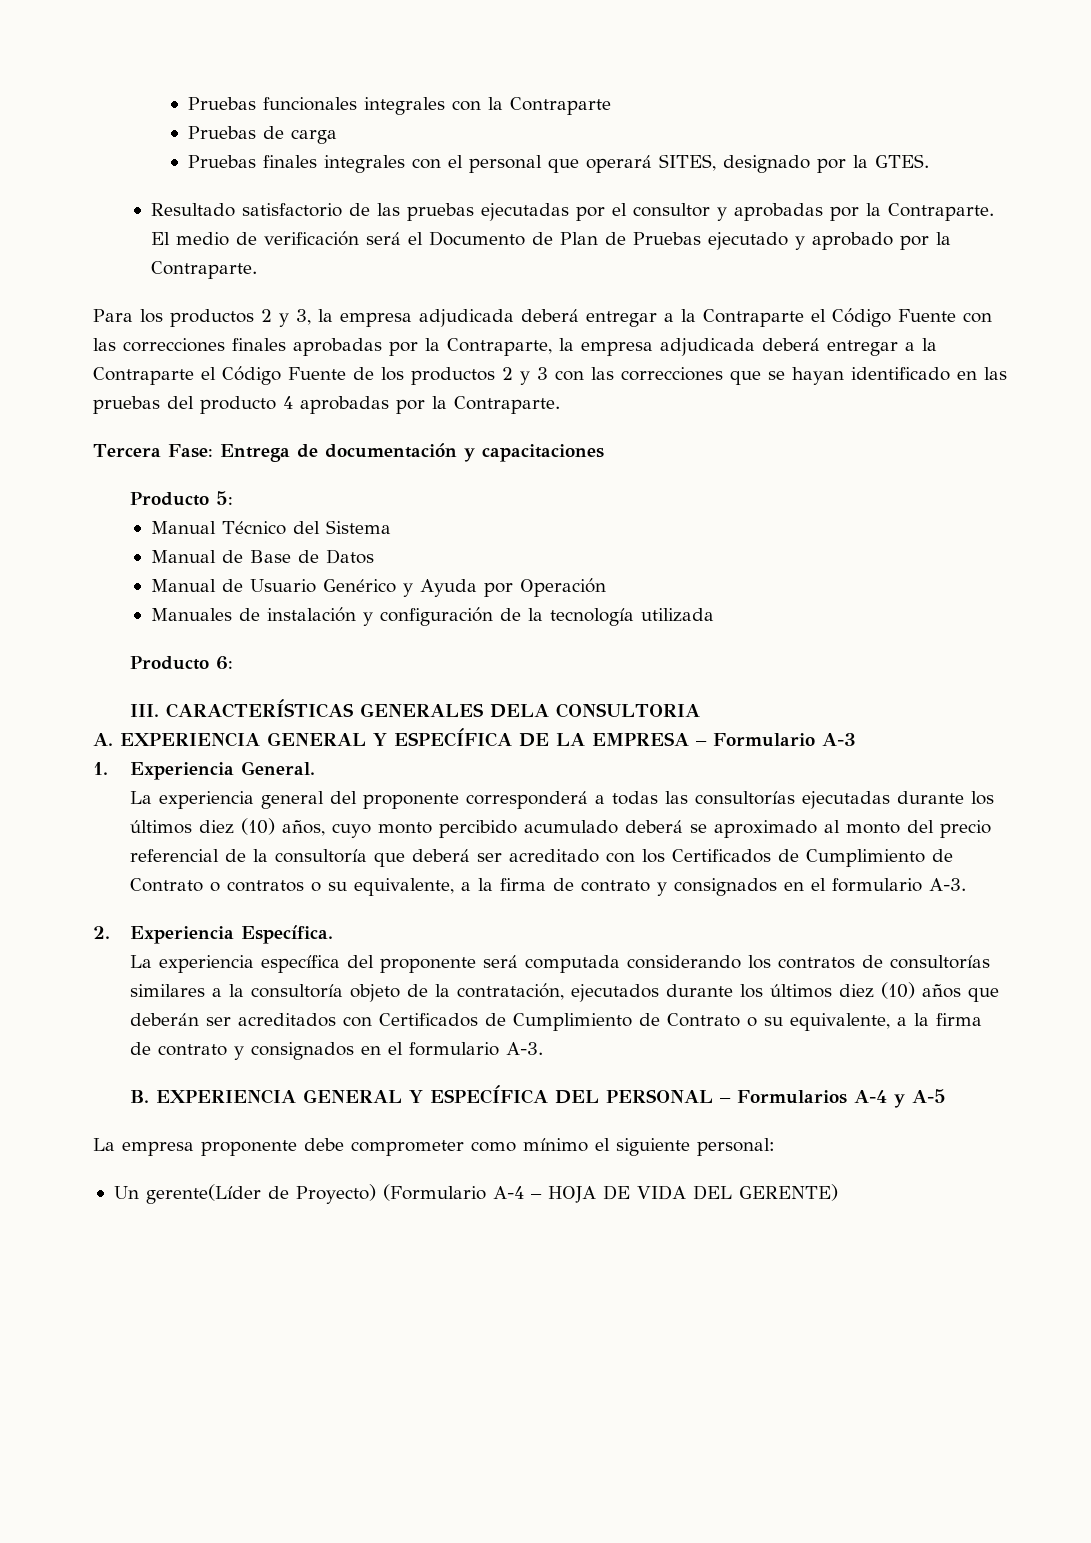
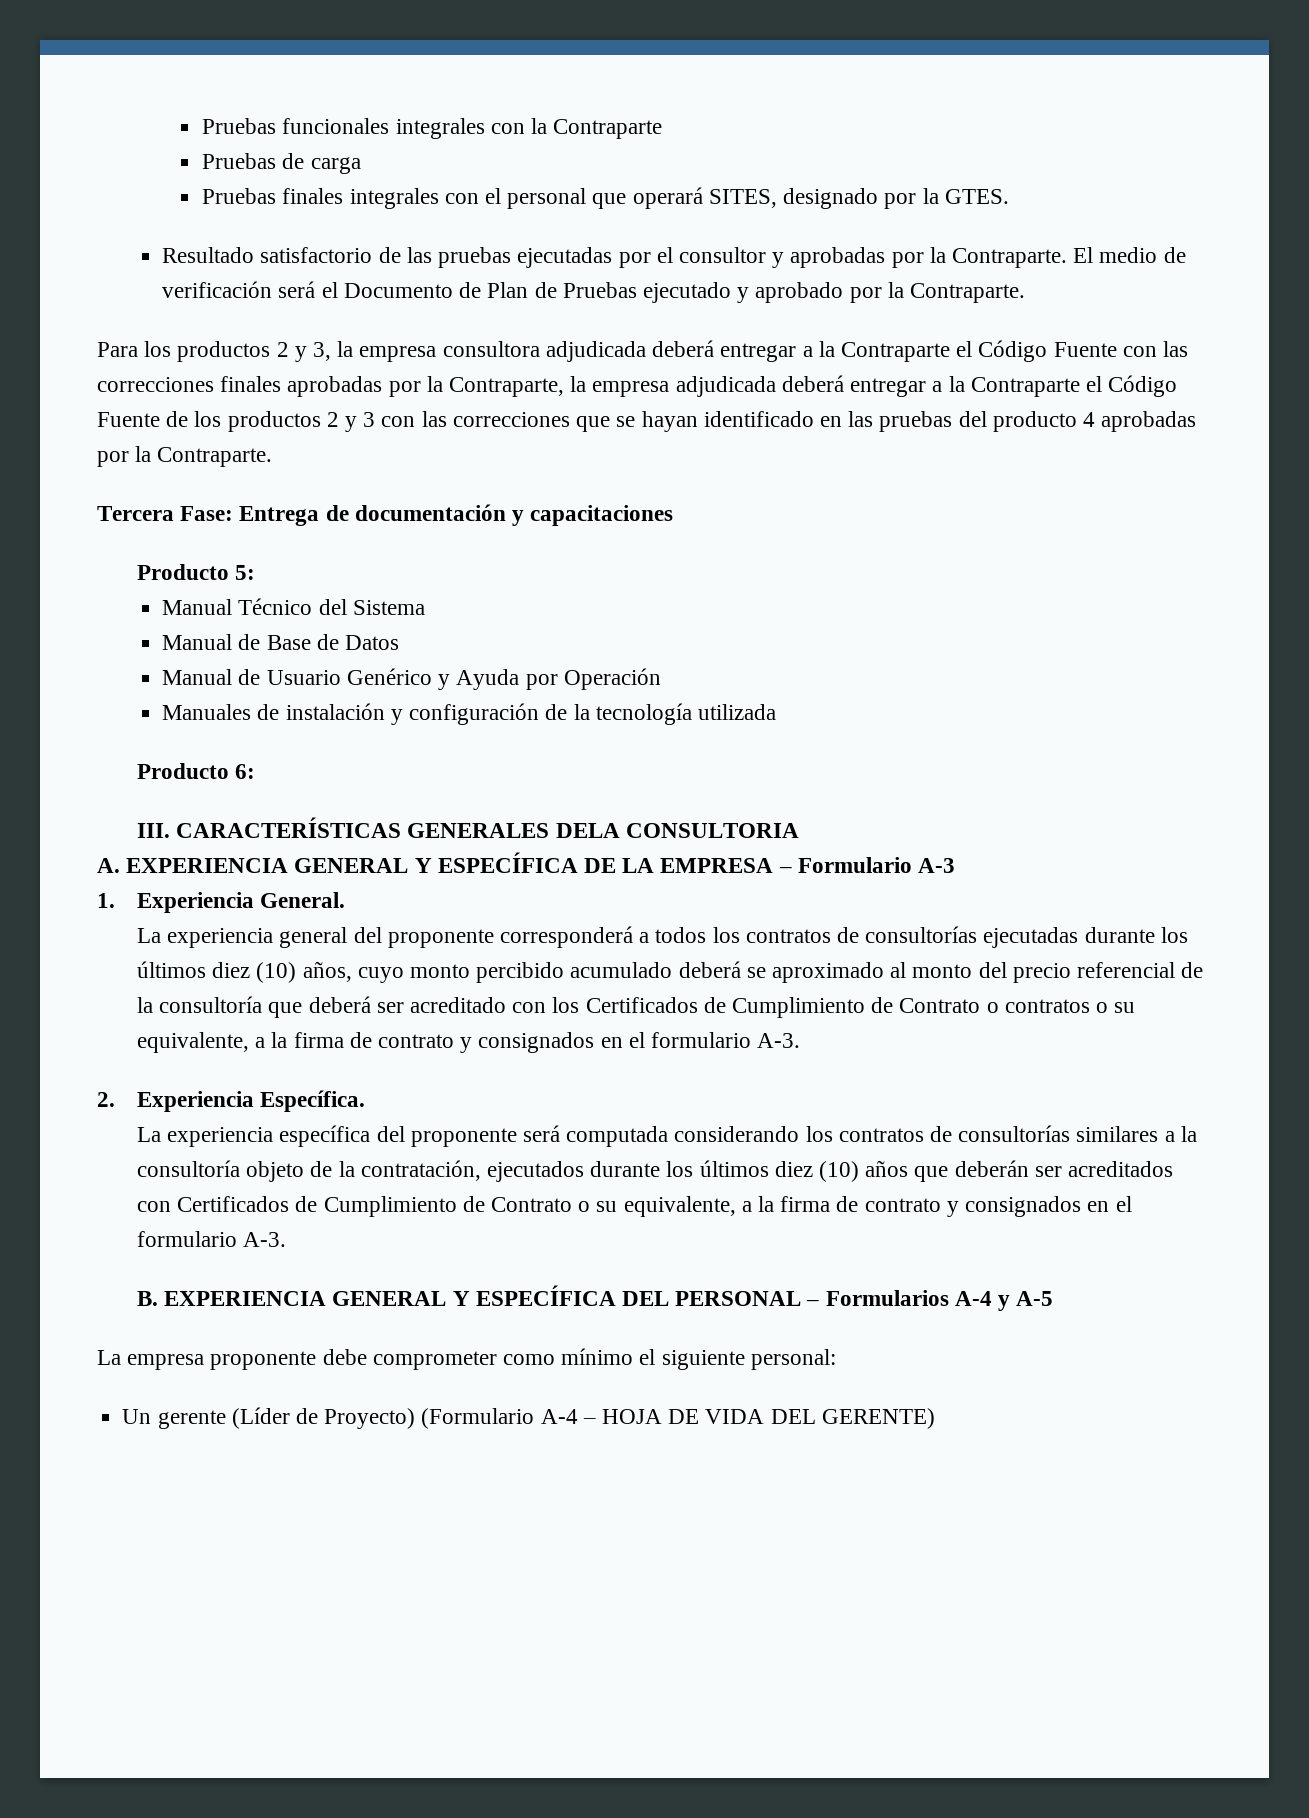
- Para los productos 2 y 3, la empresa adjudicada deberá entregar a la Contraparte el Código Fuente con las correcciones finales aprobadas por la Contraparte, la empresa adjudicada deberá entregar a la Contraparte el Código Fuente de los productos 2 y 3 con las correcciones que se hayan identificado en las pruebas del producto 4 aprobadas por la Contraparte.
+ Para los productos 2 y 3, la empresa consultora adjudicada deberá entregar a la Contraparte el Código Fuente con las correcciones finales aprobadas por la Contraparte, la empresa adjudicada deberá entregar a la Contraparte el Código Fuente de los productos 2 y 3 con las correcciones que se hayan identificado en las pruebas del producto 4 aprobadas por la Contraparte.
- La experiencia general del proponente corresponderá a todas las consultorías ejecutadas durante los últimos diez (10) años, cuyo monto percibido acumulado deberá se aproximado al monto del precio referencial de la consultoría que deberá ser acreditado con los Certificados de Cumplimiento de Contrato o contratos o su equivalente, a la firma de contrato y consignados en el formulario A-3.
+ La experiencia general del proponente corresponderá a todos los contratos de consultorías ejecutadas durante los últimos diez (10) años, cuyo monto percibido acumulado deberá se aproximado al monto del precio referencial de la consultoría que deberá ser acreditado con los Certificados de Cumplimiento de Contrato o contratos o su equivalente, a la firma de contrato y consignados en el formulario A-3.
- Un gerente(Líder de Proyecto) (Formulario A-4 – HOJA DE VIDA DEL GERENTE)
+ Un gerente (Líder de Proyecto) (Formulario A-4 – HOJA DE VIDA DEL GERENTE)

